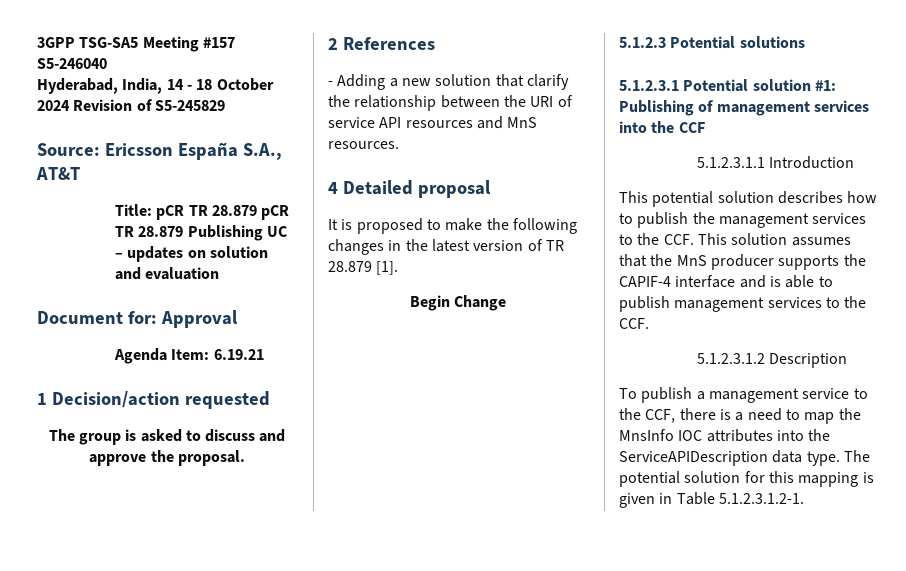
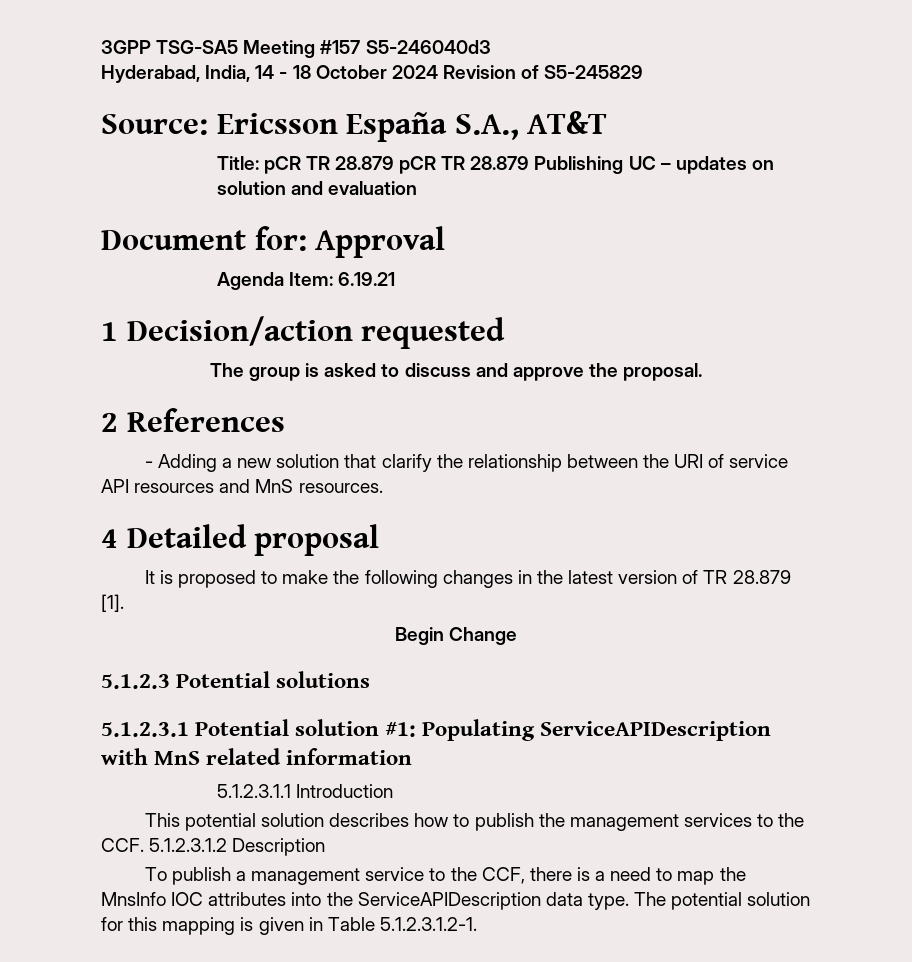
- 3GPP TSG-SA5 Meeting #157 S5-246040
+ 3GPP TSG-SA5 Meeting #157 S5-246040d3
- 5.1.2.3.1 Potential solution #1: Publishing of management services into the CCF
+ 5.1.2.3.1 Potential solution #1: Populating ServiceAPIDescription with MnS related information
- This potential solution describes how to publish the management services to the CCF. This solution assumes that the MnS producer supports the CAPIF-4 interface and is able to publish management services to the CCF.
- 5.1.2.3.1.2 Description
+ This potential solution describes how to publish the management services to the CCF. 5.1.2.3.1.2 Description

